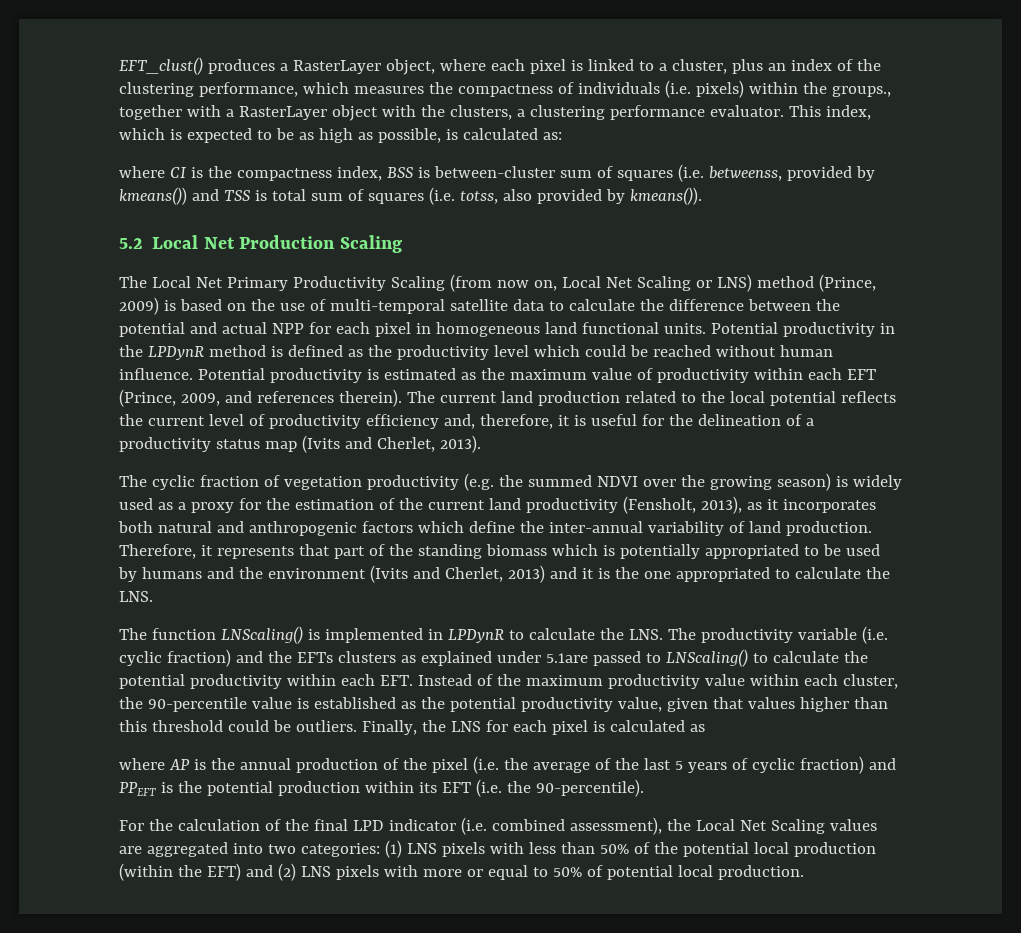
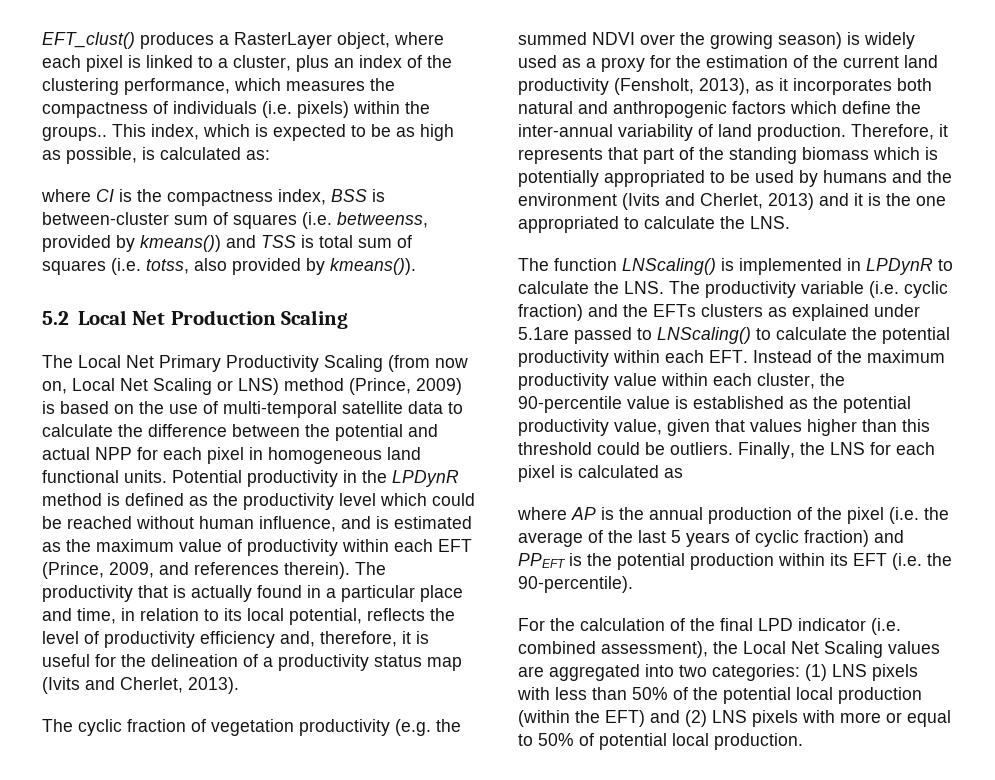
- EFT_clust() produces a RasterLayer object, where each pixel is linked to a cluster, plus an index of the clustering performance, which measures the compactness of individuals (i.e. pixels) within the groups., together with a RasterLayer object with the clusters, a clustering performance evaluator.
+ EFT_clust() produces a RasterLayer object, where each pixel is linked to a cluster, plus an index of the clustering performance, which measures the compactness of individuals (i.e. pixels) within the groups..
- Potential productivity in the LPDynR method is defined as the productivity level which could be reached without human influence. Potential productivity is estimated as the maximum value of productivity within each EFT (Prince, 2009, and references therein).
+ Potential productivity in the LPDynR method is defined as the productivity level which could be reached without human influence, and is estimated as the maximum value of productivity within each EFT (Prince, 2009, and references therein).
- The current land production related to the local potential reflects the current level of productivity efficiency and, therefore, it is useful for the delineation of a productivity status map (Ivits and Cherlet, 2013).
+ The productivity that is actually found in a particular place and time, in relation to its local potential, reflects the level of productivity efficiency and, therefore, it is useful for the delineation of a productivity status map (Ivits and Cherlet, 2013).

